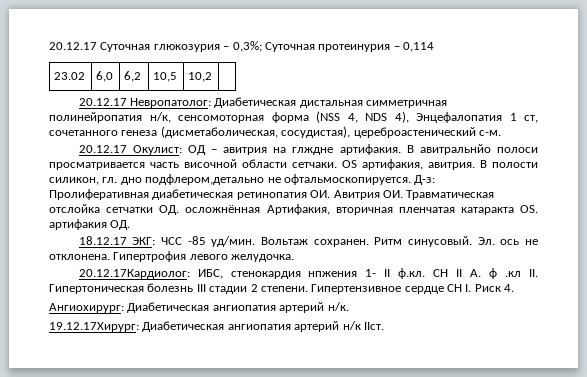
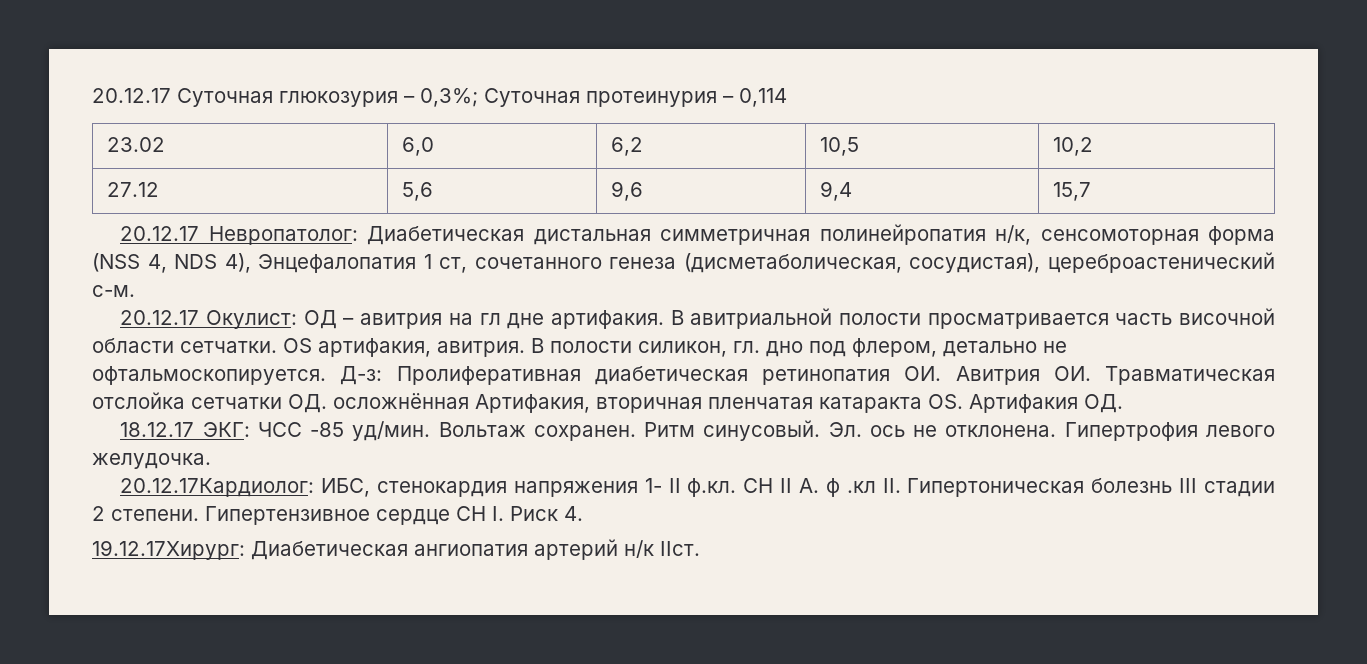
- 23.02 | 6,0 | 6,2 | 10,5 | 10,2 |
+ 23.02 | 6,0 | 6,2 | 10,5 | 10,2
+ 27.12 | 5,6 | 9,6 | 9,4 | 15,7
- 20.12.17 Окулист: ОД – авитрия на глждне артифакия. В авитральнйо полоси просматривается часть височной области сетчаки.
+ 20.12.17 Окулист: ОД – авитрия на гл дне артифакия. В авитриальной полости просматривается часть височной области сетчатки.
- В полости силикон, гл. дно подфлером,детально не офтальмоскопируется.
+ В полости силикон, гл. дно под флером, детально не офтальмоскопируется.
- Д-з: Пролиферативная диабетическая ретинопатия ОИ. Авитрия ОИ. Травматическая отслойка сетчатки ОД. осложнённая Артифакия, вторичная пленчатая катаракта OS. артифакия ОД.
+ Д-з: Пролиферативная диабетическая ретинопатия ОИ. Авитрия ОИ. Травматическая отслойка сетчатки ОД. осложнённая Артифакия, вторичная пленчатая катаракта OS. Артифакия ОД.
- 20.12.17Кардиолог: ИБС, стенокардия нпжения 1- II ф.кл. СН II А. ф .кл II. Гипертоническая болезнь III стадии 2 степени.
+ 20.12.17Кардиолог: ИБС, стенокардия напряжения 1- II ф.кл. СН II А. ф .кл II. Гипертоническая болезнь III стадии 2 степени.
- Ангиохирург: Диабетическая ангиопатия артерий н/к.

